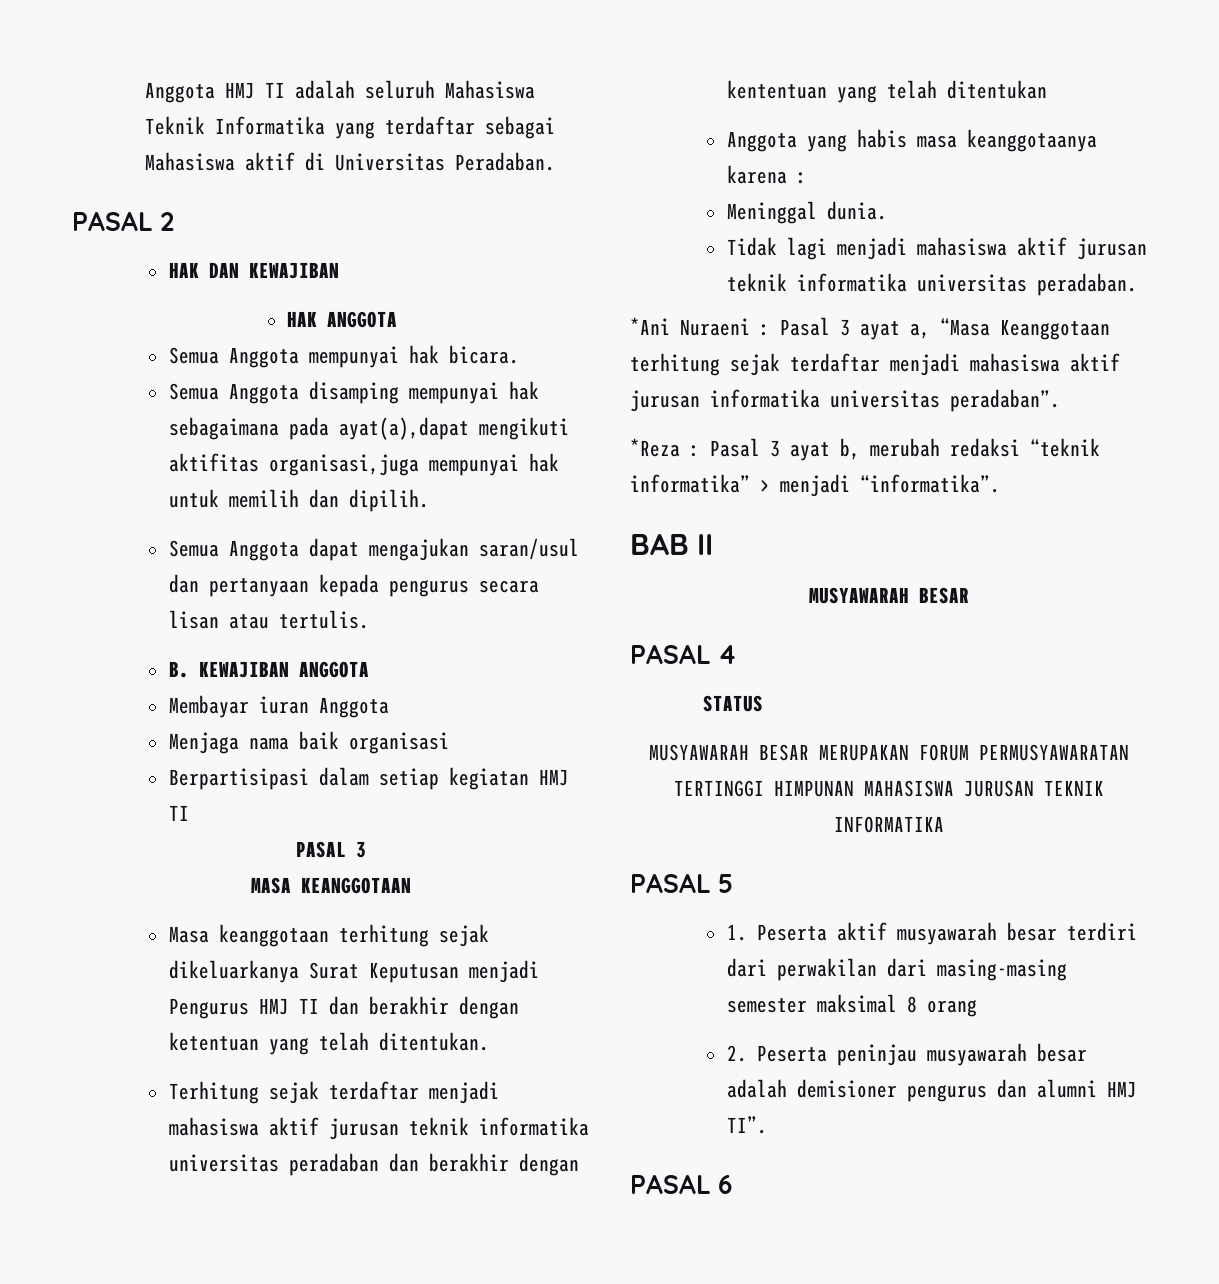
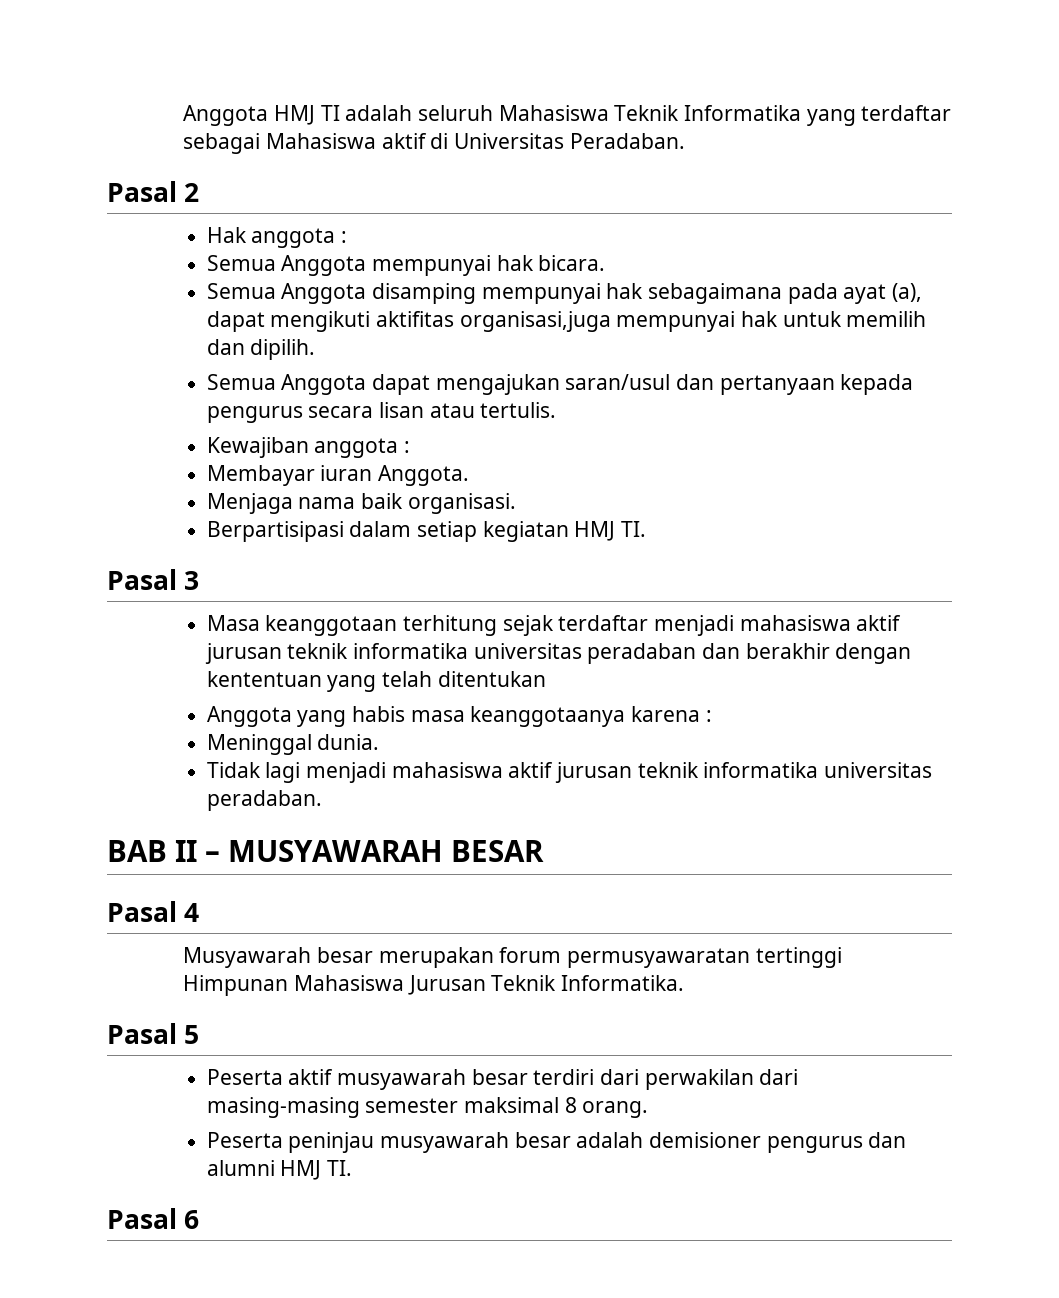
- PASAL 2
+ Pasal 2
- HAK DAN KEWAJIBAN
- HAK ANGGOTA
+ Hak anggota :
- Semua Anggota disamping mempunyai hak sebagaimana pada ayat(a),dapat mengikuti aktifitas organisasi,juga mempunyai hak untuk memilih dan dipilih.
+ Semua Anggota disamping mempunyai hak sebagaimana pada ayat (a), dapat mengikuti aktifitas organisasi,juga mempunyai hak untuk memilih dan dipilih.
- B. KEWAJIBAN ANGGOTA
+ Kewajiban anggota :
- Membayar iuran Anggota
+ Membayar iuran Anggota.
- Menjaga nama baik organisasi
+ Menjaga nama baik organisasi.
- Berpartisipasi dalam setiap kegiatan HMJ TI
- PASAL 3
- MASA KEANGGOTAAN
+ Berpartisipasi dalam setiap kegiatan HMJ TI.
+ Pasal 3
- Masa keanggotaan terhitung sejak dikeluarkanya Surat Keputusan menjadi Pengurus HMJ TI dan berakhir dengan ketentuan yang telah ditentukan.
- Terhitung sejak terdaftar menjadi mahasiswa aktif jurusan teknik informatika universitas peradaban dan berakhir dengan kententuan yang telah ditentukan
+ Masa keanggotaan terhitung sejak terdaftar menjadi mahasiswa aktif jurusan teknik informatika universitas peradaban dan berakhir dengan kententuan yang telah ditentukan
- *Ani Nuraeni : Pasal 3 ayat a, “Masa Keanggotaan terhitung sejak terdaftar menjadi mahasiswa aktif jurusan informatika universitas peradaban”.
- *Reza : Pasal 3 ayat b, merubah redaksi “teknik informatika” > menjadi “informatika”.
- BAB II
- MUSYAWARAH BESAR
+ BAB II – MUSYAWARAH BESAR
- PASAL 4
+ Pasal 4
- STATUS
- MUSYAWARAH BESAR MERUPAKAN FORUM PERMUSYAWARATAN TERTINGGI HIMPUNAN MAHASISWA JURUSAN TEKNIK INFORMATIKA
- PASAL 5
+ Musyawarah besar merupakan forum permusyawaratan tertinggi Himpunan Mahasiswa Jurusan Teknik Informatika.
+ Pasal 5
- 1. Peserta aktif musyawarah besar terdiri dari perwakilan dari masing-masing semester maksimal 8 orang
- 2. Peserta peninjau musyawarah besar adalah demisioner pengurus dan alumni HMJ TI”.
- PASAL 6
+ Peserta aktif musyawarah besar terdiri dari perwakilan dari masing-masing semester maksimal 8 orang.
+ Peserta peninjau musyawarah besar adalah demisioner pengurus dan alumni HMJ TI.
+ Pasal 6

